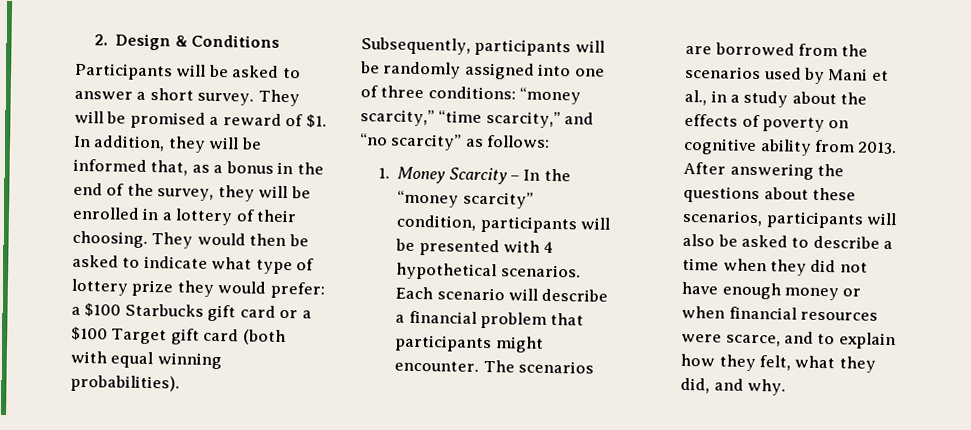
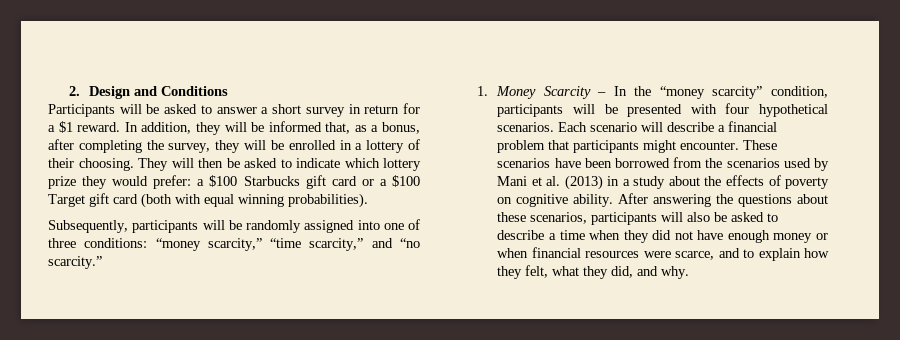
- 2. Design & Conditions
+ 2. Design and Conditions
- Participants will be asked to answer a short survey. They will be promised a reward of $1.
+ Participants will be asked to answer a short survey in return for a $1 reward.
- In addition, they will be informed that, as a bonus in the end of the survey, they will be enrolled in a lottery of their choosing.
+ In addition, they will be informed that, as a bonus, after completing the survey, they will be enrolled in a lottery of their choosing.
- They would then be asked to indicate what type of lottery prize they would prefer: a $100 Starbucks gift card or a $100 Target gift card (both with equal winning probabilities).
+ They will then be asked to indicate which lottery prize they would prefer: a $100 Starbucks gift card or a $100 Target gift card (both with equal winning probabilities).
- Subsequently, participants will be randomly assigned into one of three conditions: “money scarcity,” “time scarcity,” and “no scarcity” as follows:
+ Subsequently, participants will be randomly assigned into one of three conditions: “money scarcity,” “time scarcity,” and “no scarcity.”
- 1. Money Scarcity – In the “money scarcity” condition, participants will be presented with 4 hypothetical scenarios.
+ 1. Money Scarcity – In the “money scarcity” condition, participants will be presented with four hypothetical scenarios.
- The scenarios are borrowed from the scenarios used by Mani et al., in a study about the effects of poverty on cognitive ability from 2013.
+ These scenarios have been borrowed from the scenarios used by Mani et al. (2013) in a study about the effects of poverty on cognitive ability.

